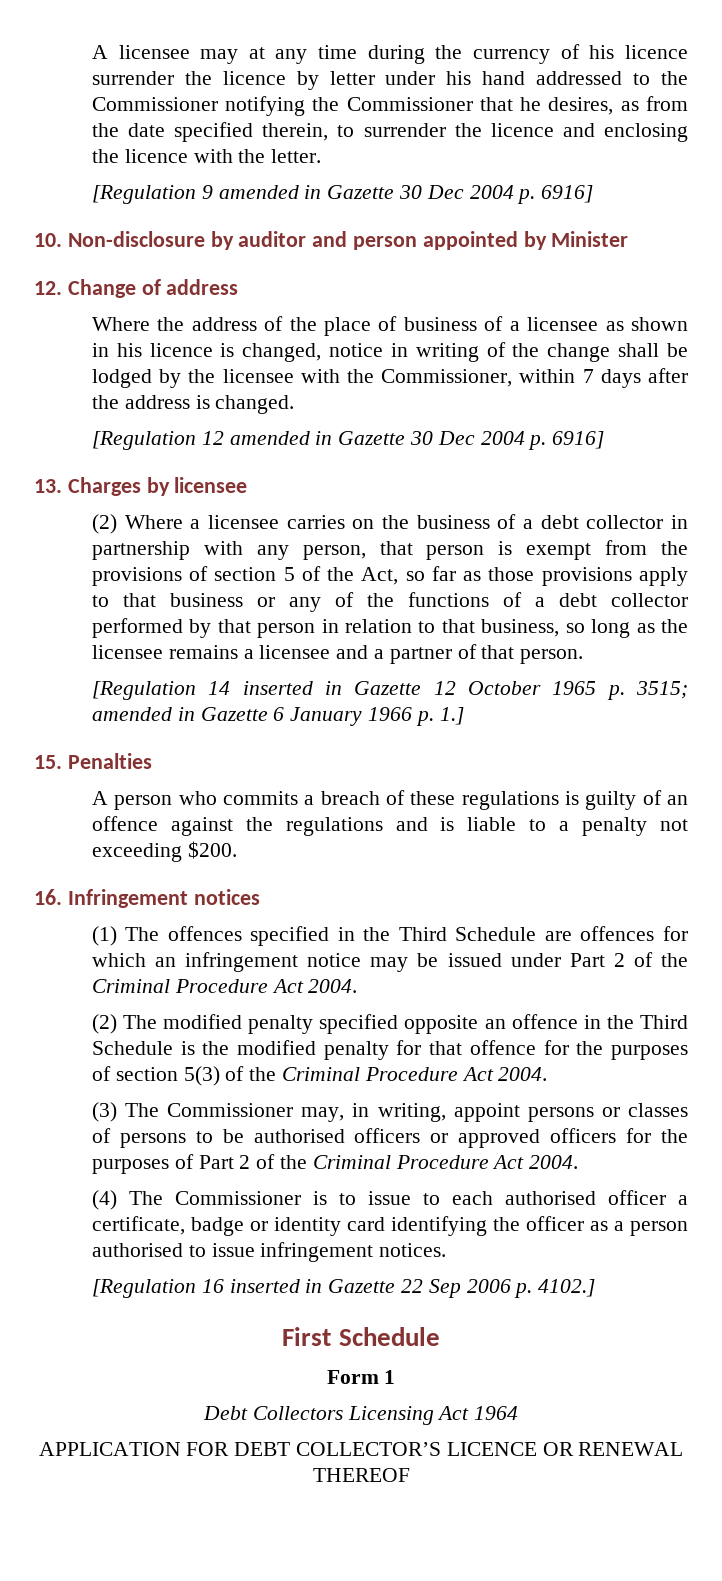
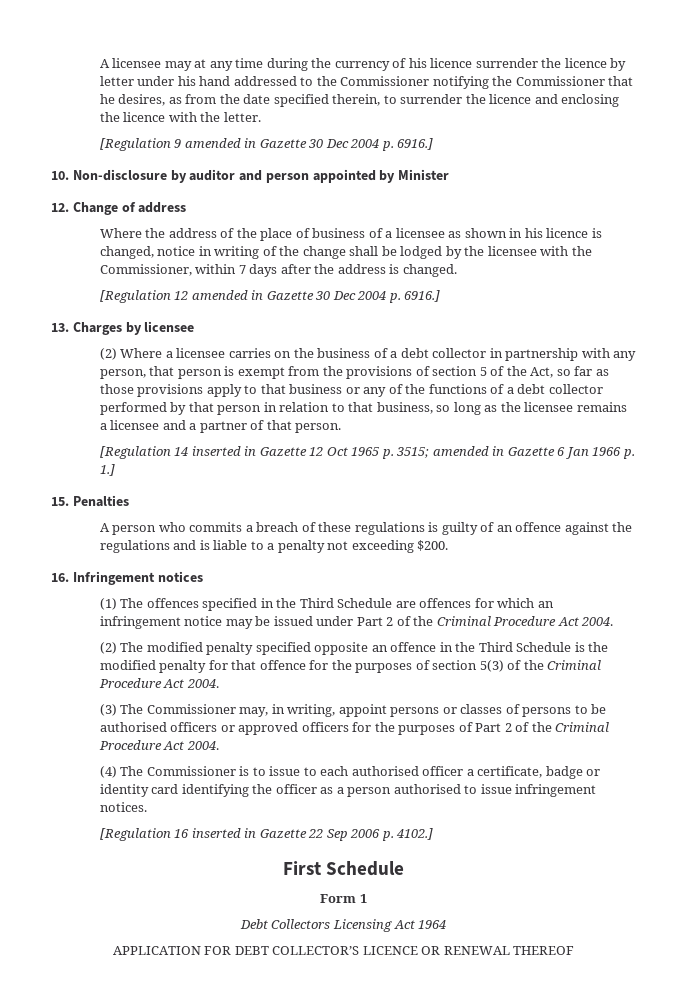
- [Regulation 9 amended in Gazette 30 Dec 2004 p. 6916]
+ [Regulation 9 amended in Gazette 30 Dec 2004 p. 6916.]
- [Regulation 12 amended in Gazette 30 Dec 2004 p. 6916]
+ [Regulation 12 amended in Gazette 30 Dec 2004 p. 6916.]
- [Regulation 14 inserted in Gazette 12 October 1965 p. 3515; amended in Gazette 6 January 1966 p. 1.]
+ [Regulation 14 inserted in Gazette 12 Oct 1965 p. 3515; amended in Gazette 6 Jan 1966 p. 1.]

